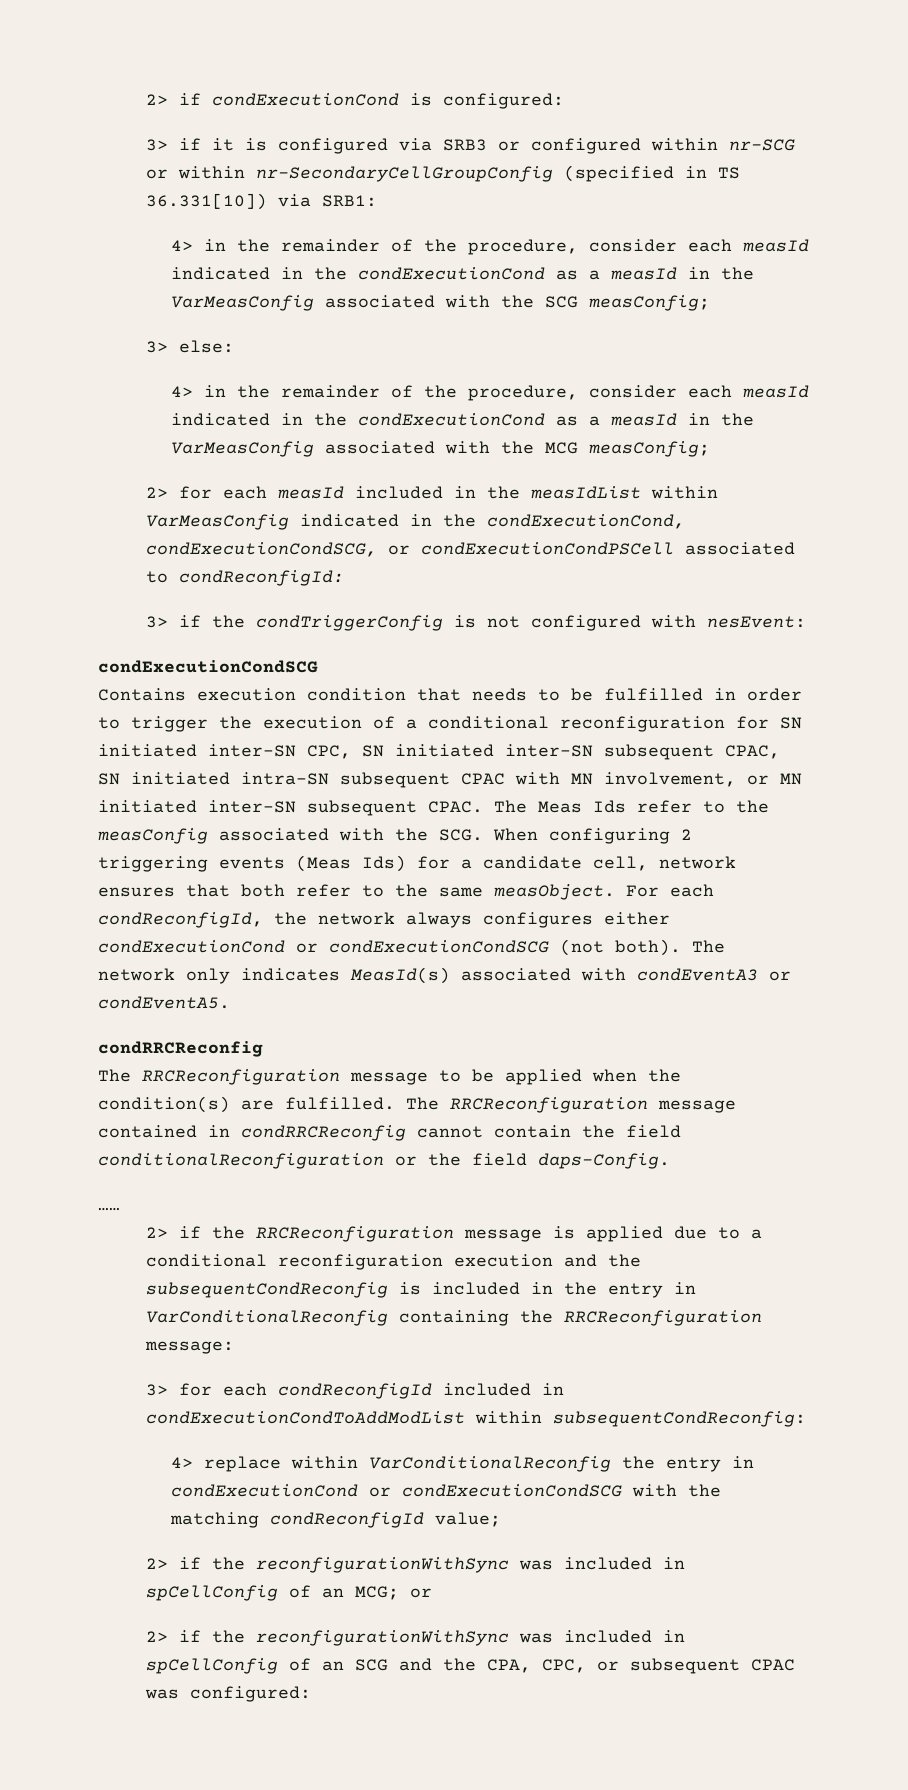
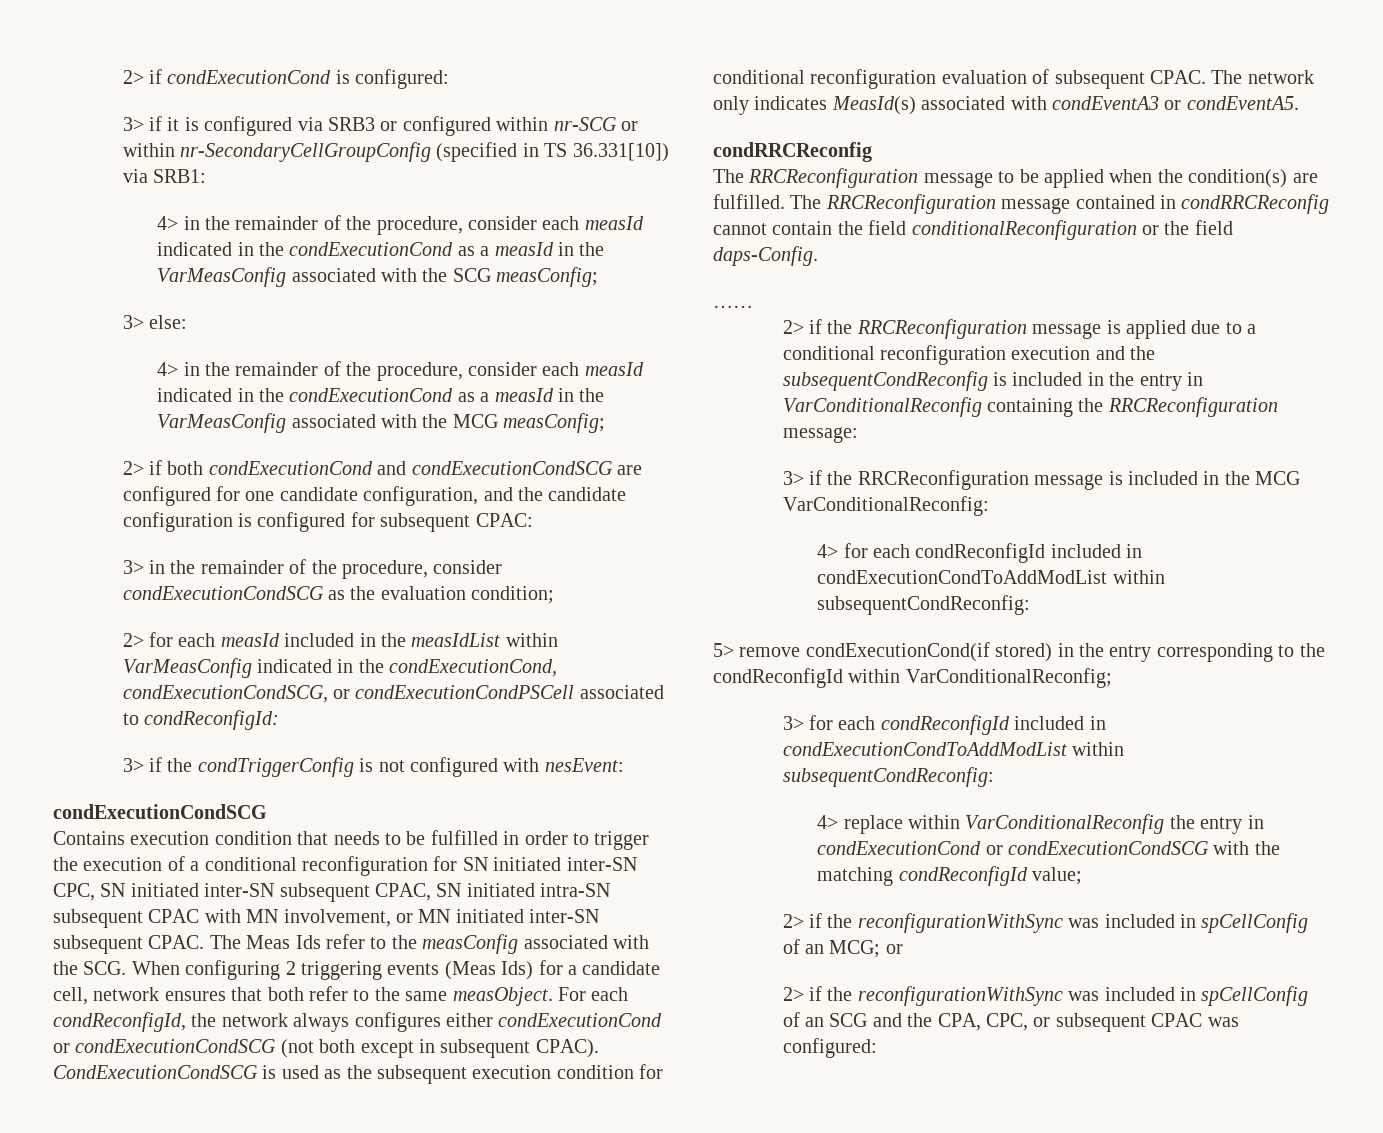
+ 2> if both condExecutionCond and condExecutionCondSCG are configured for one candidate configuration, and the candidate configuration is configured for subsequent CPAC:
+ 3> in the remainder of the procedure, consider condExecutionCondSCG as the evaluation condition;
- For each condReconfigId, the network always configures either condExecutionCond or condExecutionCondSCG (not both).
+ For each condReconfigId, the network always configures either condExecutionCond or condExecutionCondSCG (not both except in subsequent CPAC). CondExecutionCondSCG is used as the subsequent execution condition for conditional reconfiguration evaluation of subsequent CPAC.
+ 3> if the RRCReconfiguration message is included in the MCG VarConditionalReconfig:
+ 4> for each condReconfigId included in condExecutionCondToAddModList within subsequentCondReconfig:
+ 5> remove condExecutionCond(if stored) in the entry corresponding to the condReconfigId within VarConditionalReconfig;

